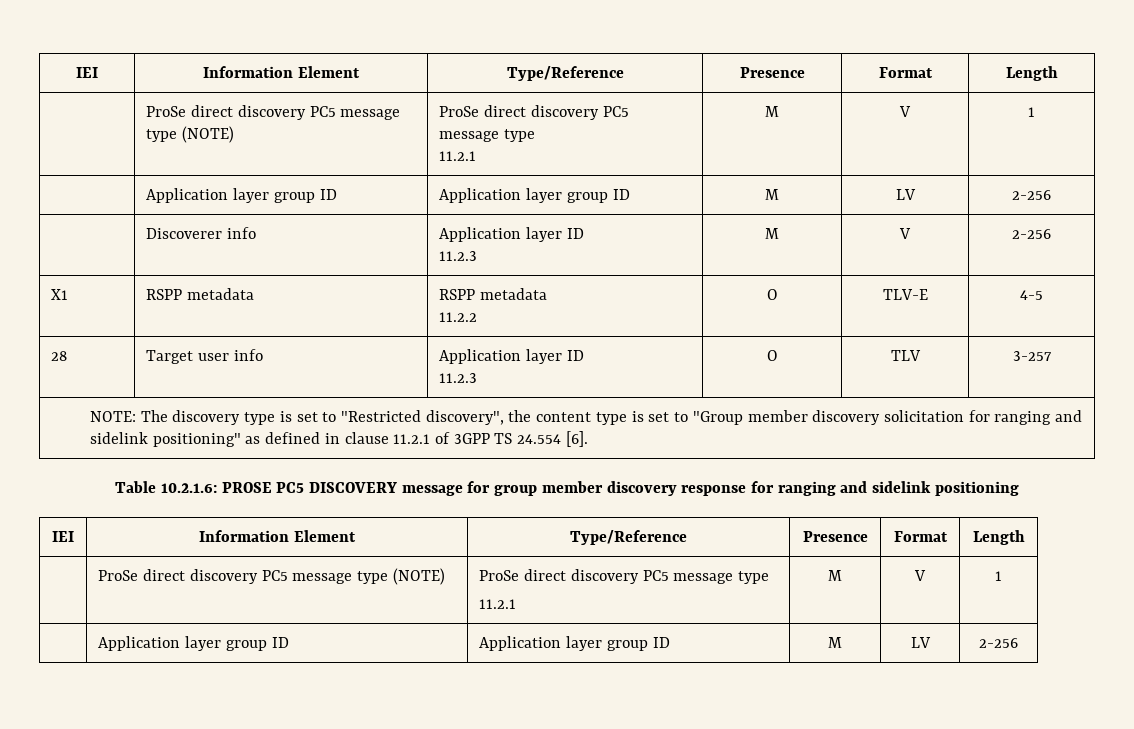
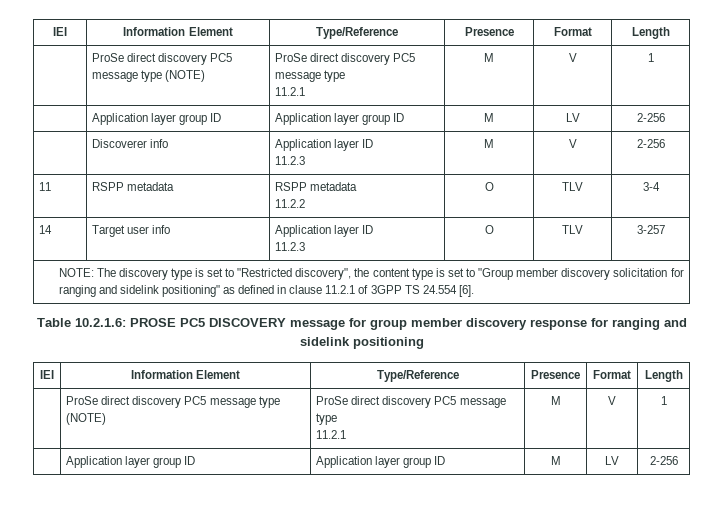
- X1 | RSPP metadata | RSPP metadata
- 11.2.2 | O | TLV-E | 4-5
- 28 | Target user info | Application layer ID
+ 11 | RSPP metadata | RSPP metadata
+ 11.2.2 | O | TLV | 3-4
+ 14 | Target user info | Application layer ID

